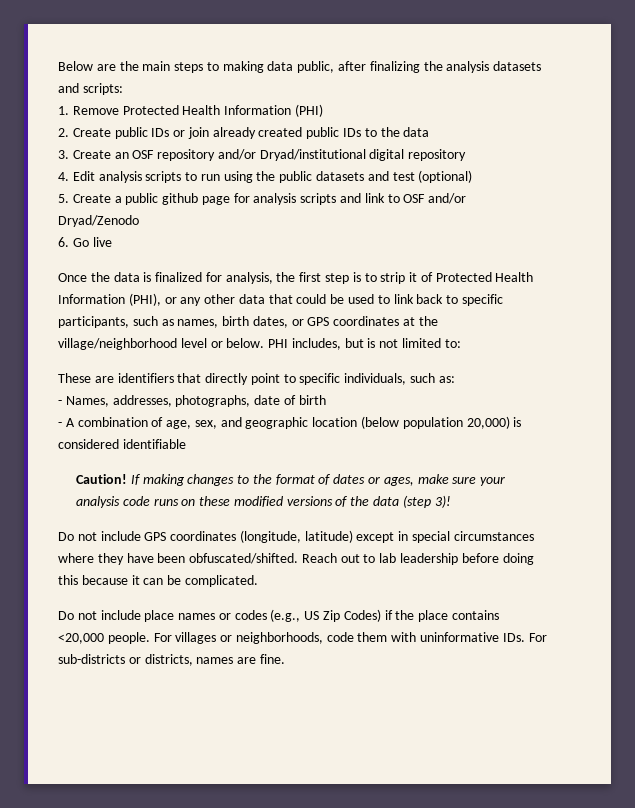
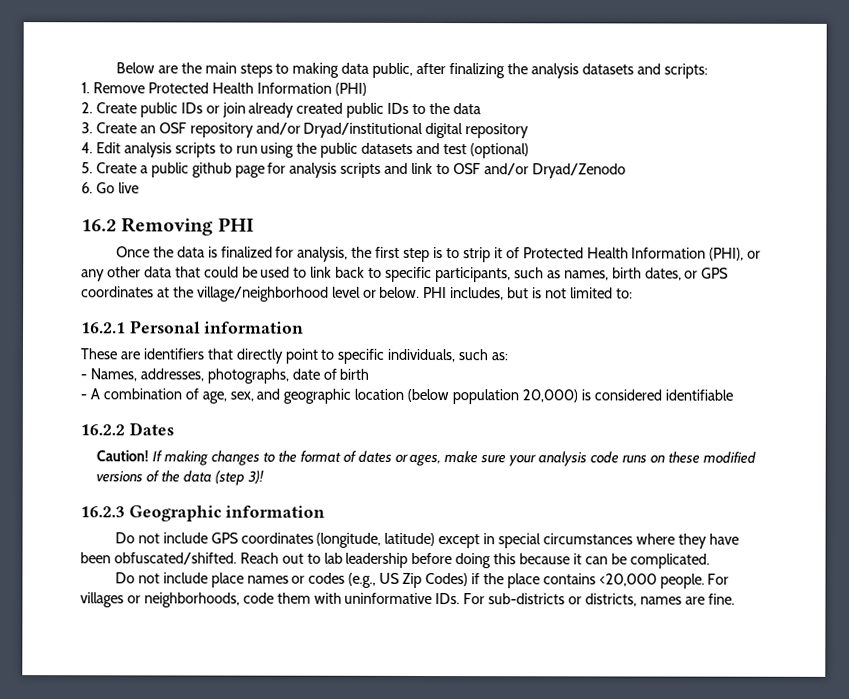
+ 16.2 Removing PHI
+ 16.2.1 Personal information
+ 16.2.2 Dates
+ 16.2.3 Geographic information

